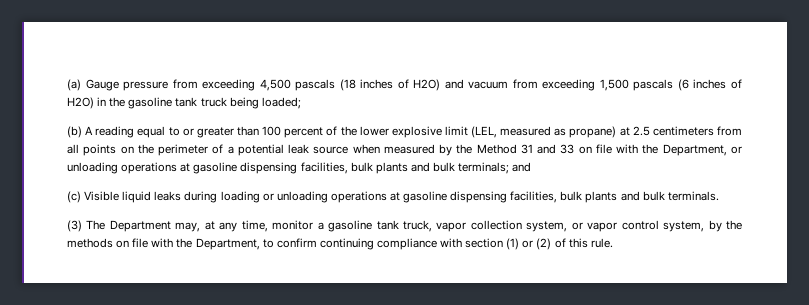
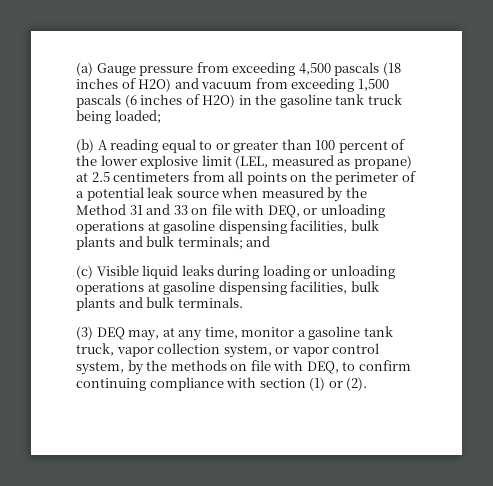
- (b) A reading equal to or greater than 100 percent of the lower explosive limit (LEL, measured as propane) at 2.5 centimeters from all points on the perimeter of a potential leak source when measured by the Method 31 and 33 on file with the Department, or unloading operations at gasoline dispensing facilities, bulk plants and bulk terminals; and
+ (b) A reading equal to or greater than 100 percent of the lower explosive limit (LEL, measured as propane) at 2.5 centimeters from all points on the perimeter of a potential leak source when measured by the Method 31 and 33 on file with DEQ, or unloading operations at gasoline dispensing facilities, bulk plants and bulk terminals; and
- (3) The Department may, at any time, monitor a gasoline tank truck, vapor collection system, or vapor control system, by the methods on file with the Department, to confirm continuing compliance with section (1) or (2) of this rule.
+ (3) DEQ may, at any time, monitor a gasoline tank truck, vapor collection system, or vapor control system, by the methods on file with DEQ, to confirm continuing compliance with section (1) or (2).

